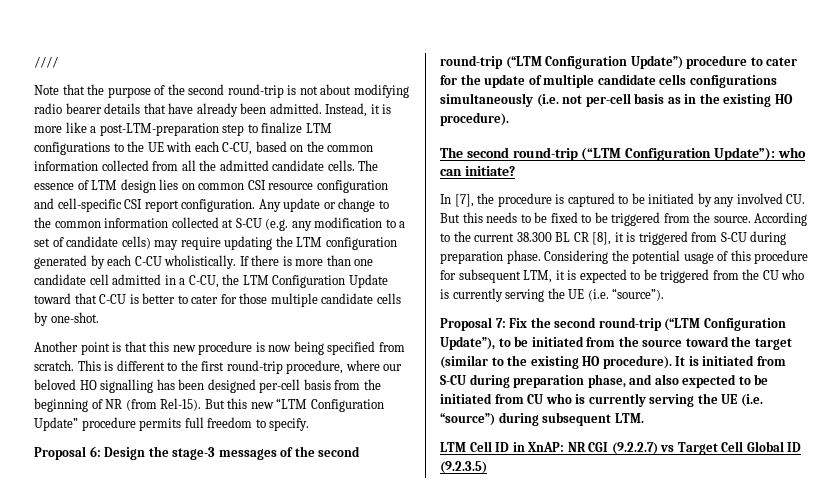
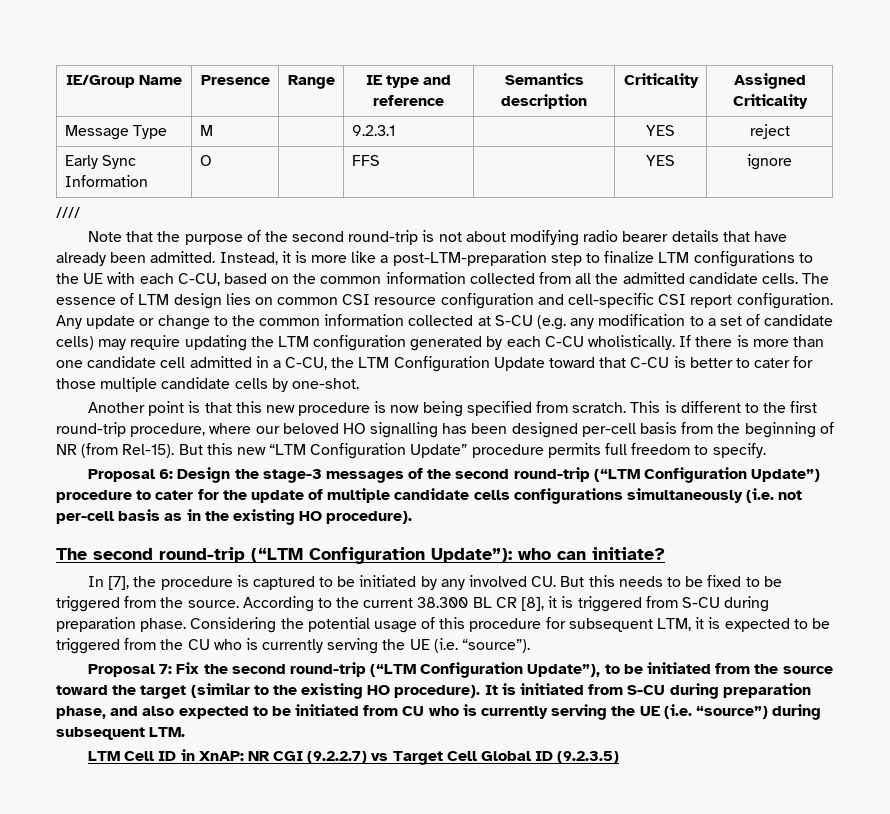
+ IE/Group Name | Presence | Range | IE type and reference | Semantics description | Criticality | Assigned Criticality
+ Message Type | M | | 9.2.3.1 | | YES | reject
+ Early Sync Information | O | | FFS | | YES | ignore

